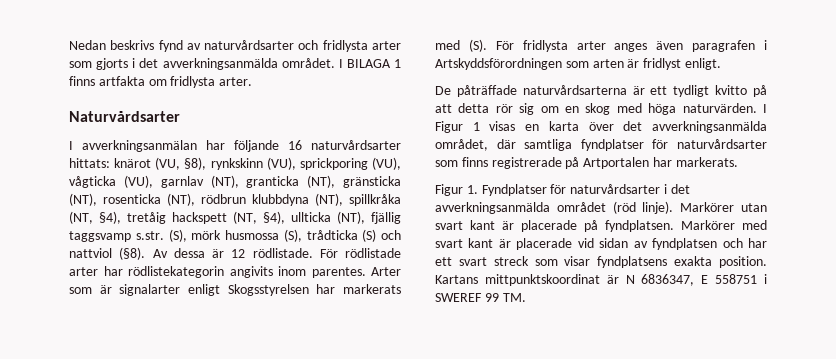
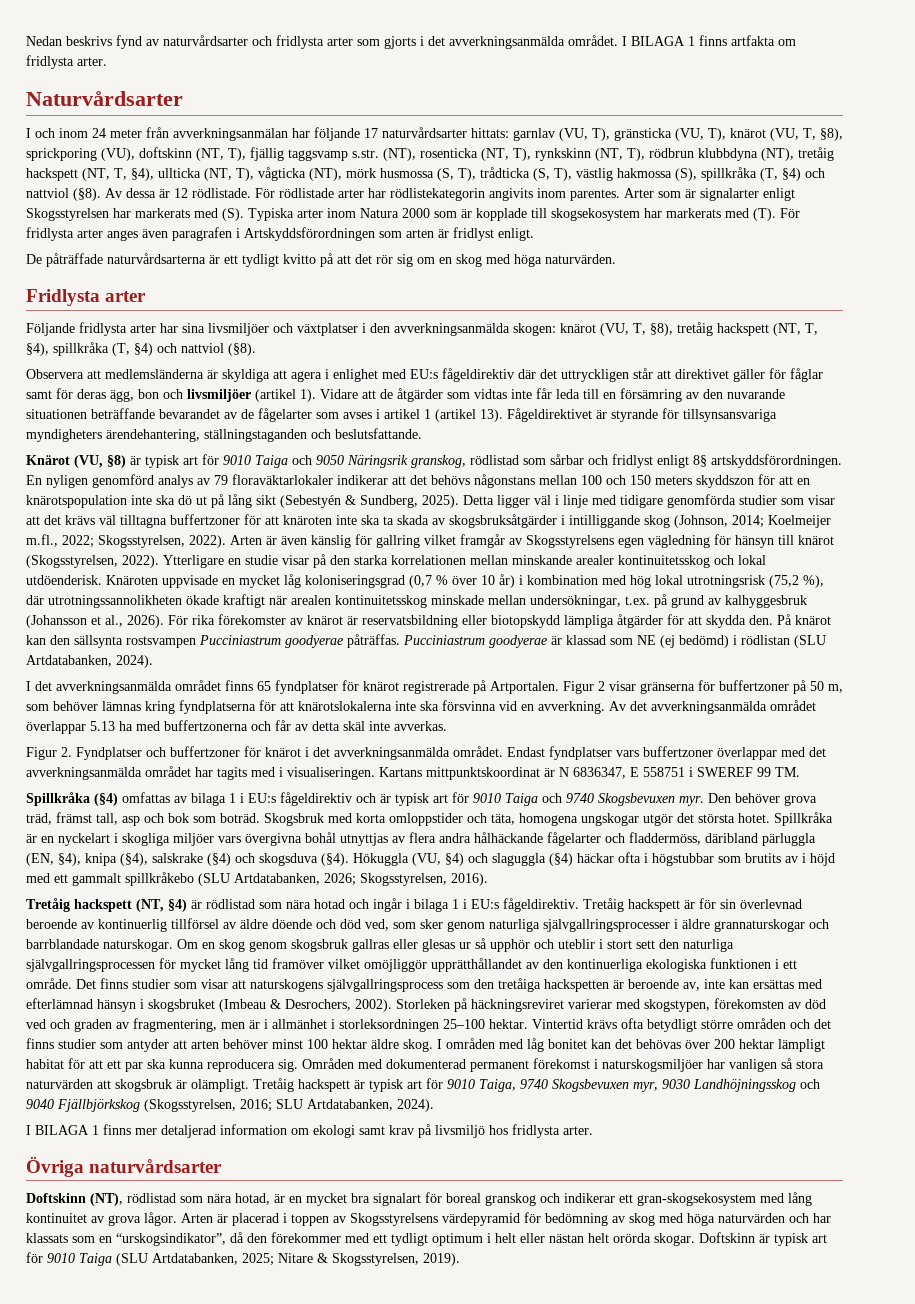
- I avverkningsanmälan har följande 16 naturvårdsarter hittats: knärot (VU, §8), rynkskinn (VU), sprickporing (VU), vågticka (VU), garnlav (NT), granticka (NT), gränsticka (NT), rosenticka (NT), rödbrun klubbdyna (NT), spillkråka (NT, §4), tretåig hackspett (NT, §4), ullticka (NT), fjällig taggsvamp s.str. (S), mörk husmossa (S), trådticka (S) och nattviol (§8).
+ I och inom 24 meter från avverkningsanmälan har följande 17 naturvårdsarter hittats: garnlav (VU, T), gränsticka (VU, T), knärot (VU, T, §8), sprickporing (VU), doftskinn (NT, T), fjällig taggsvamp s.str. (NT), rosenticka (NT, T), rynkskinn (NT, T), rödbrun klubbdyna (NT), tretåig hackspett (NT, T, §4), ullticka (NT, T), vågticka (NT), mörk husmossa (S, T), trådticka (S, T), västlig hakmossa (S), spillkråka (T, §4) och nattviol (§8).
- Arter som är signalarter enligt Skogsstyrelsen har markerats med (S). För fridlysta arter anges även paragrafen i Artskyddsförordningen som arten är fridlyst enligt.
+ Arter som är signalarter enligt Skogsstyrelsen har markerats med (S). Typiska arter inom Natura 2000 som är kopplade till skogsekosystem har markerats med (T). För fridlysta arter anges även paragrafen i Artskyddsförordningen som arten är fridlyst enligt.
- De påträffade naturvårdsarterna är ett tydligt kvitto på att detta rör sig om en skog med höga naturvärden. I Figur 1 visas en karta över det avverkningsanmälda området, där samtliga fyndplatser för naturvårdsarter som finns registrerade på Artportalen har markerats.
- Figur 1. Fyndplatser för naturvårdsarter i det avverkningsanmälda området (röd linje). Markörer utan svart kant är placerade på fyndplatsen. Markörer med svart kant är placerade vid sidan av fyndplatsen och har ett svart streck som visar fyndplatsens exakta position.
+ De påträffade naturvårdsarterna är ett tydligt kvitto på att det rör sig om en skog med höga naturvärden.
+ Fridlysta arter
+ Följande fridlysta arter har sina livsmiljöer och växtplatser i den avverkningsanmälda skogen: knärot (VU, T, §8), tretåig hackspett (NT, T, §4), spillkråka (T, §4) och nattviol (§8).
+ Observera att medlemsländerna är skyldiga att agera i enlighet med EU:s fågeldirektiv där det uttryckligen står att direktivet gäller för fåglar samt för deras ägg, bon och livsmiljöer (artikel 1). Vidare att de åtgärder som vidtas inte får leda till en försämring av den nuvarande situationen beträffande bevarandet av de fågelarter som avses i artikel 1 (artikel 13). Fågeldirektivet är styrande för tillsynsansvariga myndigheters ärendehantering, ställningstaganden och beslutsfattande.
+ Knärot (VU, §8) är typisk art för 9010 Taiga och 9050 Näringsrik granskog, rödlistad som sårbar och fridlyst enligt 8§ artskyddsförordningen. En nyligen genomförd analys av 79 floraväktarlokaler indikerar att det behövs någonstans mellan 100 och 150 meters skyddszon för att en knärotspopulation inte ska dö ut på lång sikt (Sebestyén & Sundberg, 2025). Detta ligger väl i linje med tidigare genomförda studier som visar att det krävs väl tilltagna buffertzoner för att knäroten inte ska ta skada av skogsbruksåtgärder i intilliggande skog (Johnson, 2014; Koelmeijer m.fl., 2022; Skogsstyrelsen, 2022). Arten är även känslig för gallring vilket framgår av Skogsstyrelsens egen vägledning för hänsyn till knärot (Skogsstyrelsen, 2022). Ytterligare en studie visar på den starka korrelationen mellan minskande arealer kontinuitetsskog och lokal utdöenderisk. Knäroten uppvisade en mycket låg koloniseringsgrad (0,7 % över 10 år) i kombination med hög lokal utrotningsrisk (75,2 %), där utrotningssannolikheten ökade kraftigt när arealen kontinuitetsskog minskade mellan undersökningar, t.ex. på grund av kalhyggesbruk (Johansson et al., 2026). För rika förekomster av knärot är reservatsbildning eller biotopskydd lämpliga åtgärder för att skydda den. På knärot kan den sällsynta rostsvampen Pucciniastrum goodyerae påträffas. Pucciniastrum goodyerae är klassad som NE (ej bedömd) i rödlistan (SLU Artdatabanken, 2024).
+ I det avverkningsanmälda området finns 65 fyndplatser för knärot registrerade på Artportalen. Figur 2 visar gränserna för buffertzoner på 50 m, som behöver lämnas kring fyndplatserna för att knärotslokalerna inte ska försvinna vid en avverkning. Av det avverkningsanmälda området överlappar 5.13 ha med buffertzonerna och får av detta skäl inte avverkas.
+ Figur 2. Fyndplatser och buffertzoner för knärot i det avverkningsanmälda området. Endast fyndplatser vars buffertzoner överlappar med det avverkningsanmälda området har tagits med i visualiseringen.
+ Spillkråka (§4) omfattas av bilaga 1 i EU:s fågeldirektiv och är typisk art för 9010 Taiga och 9740 Skogsbevuxen myr. Den behöver grova träd, främst tall, asp och bok som boträd. Skogsbruk med korta omloppstider och täta, homogena ungskogar utgör det största hotet. Spillkråka är en nyckelart i skogliga miljöer vars övergivna bohål utnyttjas av flera andra hålhäckande fågelarter och fladdermöss, däribland pärluggla (EN, §4), knipa (§4), salskrake (§4) och skogsduva (§4). Hökuggla (VU, §4) och slaguggla (§4) häckar ofta i högstubbar som brutits av i höjd med ett gammalt spillkråkebo (SLU Artdatabanken, 2026; Skogsstyrelsen, 2016).
+ Tretåig hackspett (NT, §4) är rödlistad som nära hotad och ingår i bilaga 1 i EU:s fågeldirektiv. Tretåig hackspett är för sin överlevnad beroende av kontinuerlig tillförsel av äldre döende och död ved, som sker genom naturliga självgallringsprocesser i äldre grannaturskogar och barrblandade naturskogar. Om en skog genom skogsbruk gallras eller glesas ur så upphör och uteblir i stort sett den naturliga självgallringsprocessen för mycket lång tid framöver vilket omöjliggör upprätthållandet av den kontinuerliga ekologiska funktionen i ett område. Det finns studier som visar att naturskogens självgallringsprocess som den tretåiga hackspetten är beroende av, inte kan ersättas med efterlämnad hänsyn i skogsbruket (Imbeau & Desrochers, 2002). Storleken på häckningsreviret varierar med skogstypen, förekomsten av död ved och graden av fragmentering, men är i allmänhet i storleksordningen 25–100 hektar. Vintertid krävs ofta betydligt större områden och det finns studier som antyder att arten behöver minst 100 hektar äldre skog. I områden med låg bonitet kan det behövas över 200 hektar lämpligt habitat för att ett par ska kunna reproducera sig. Områden med dokumenterad permanent förekomst i naturskogsmiljöer har vanligen så stora naturvärden att skogsbruk är olämpligt. Tretåig hackspett är typisk art för 9010 Taiga, 9740 Skogsbevuxen myr, 9030 Landhöjningsskog och 9040 Fjällbjörkskog (Skogsstyrelsen, 2016; SLU Artdatabanken, 2024).
+ I BILAGA 1 finns mer detaljerad information om ekologi samt krav på livsmiljö hos fridlysta arter.
+ Övriga naturvårdsarter
+ Doftskinn (NT), rödlistad som nära hotad, är en mycket bra signalart för boreal granskog och indikerar ett gran-skogsekosystem med lång kontinuitet av grova lågor. Arten är placerad i toppen av Skogsstyrelsens värdepyramid för bedömning av skog med höga naturvärden och har klassats som en “urskogsindikator”, då den förekommer med ett tydligt optimum i helt eller nästan helt orörda skogar. Doftskinn är typisk art för 9010 Taiga (SLU Artdatabanken, 2025; Nitare & Skogsstyrelsen, 2019).

